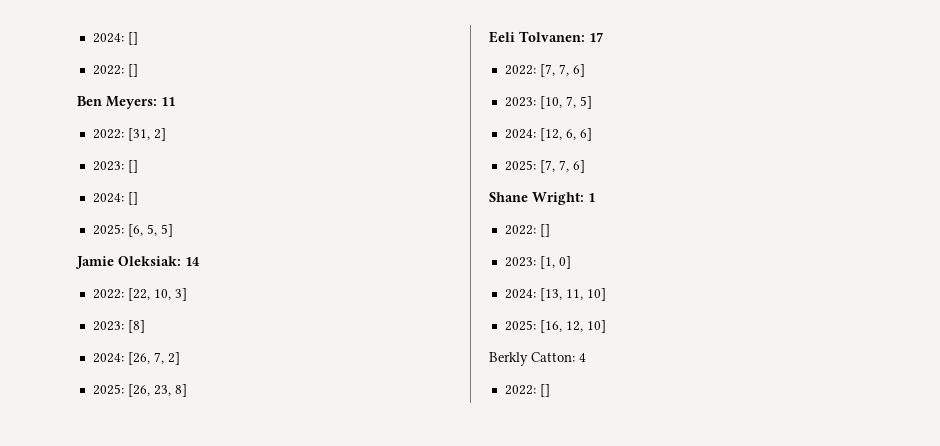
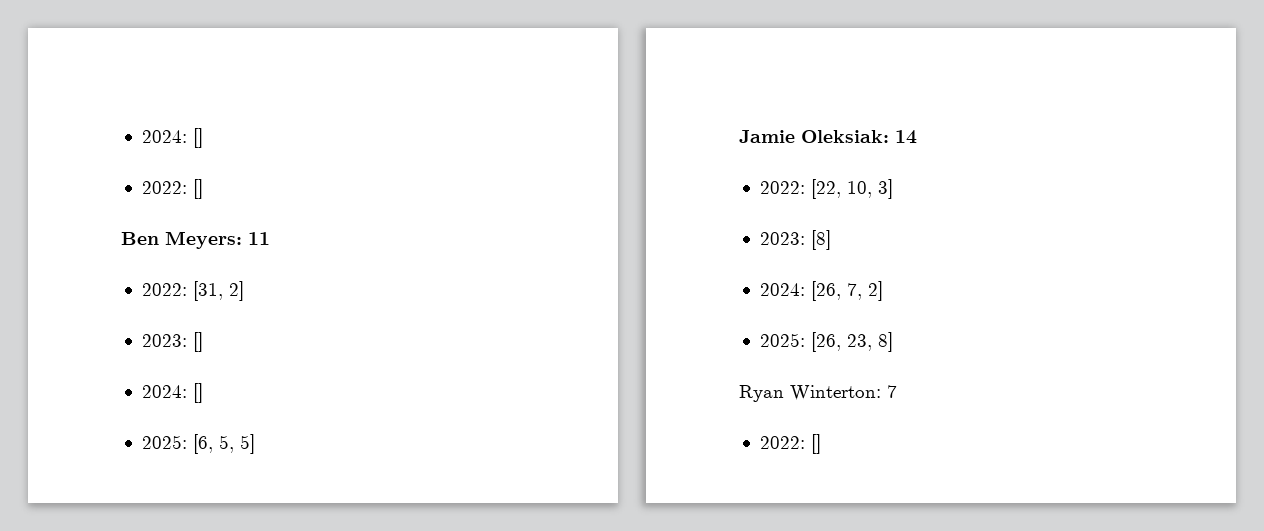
- Eeli Tolvanen: 17
- 2022: [7, 7, 6]
- 2023: [10, 7, 5]
- 2024: [12, 6, 6]
- 2025: [7, 7, 6]
- Shane Wright: 1
- 2022: []
- 2023: [1, 0]
- 2024: [13, 11, 10]
- 2025: [16, 12, 10]
- Berkly Catton: 4
+ Ryan Winterton: 7

